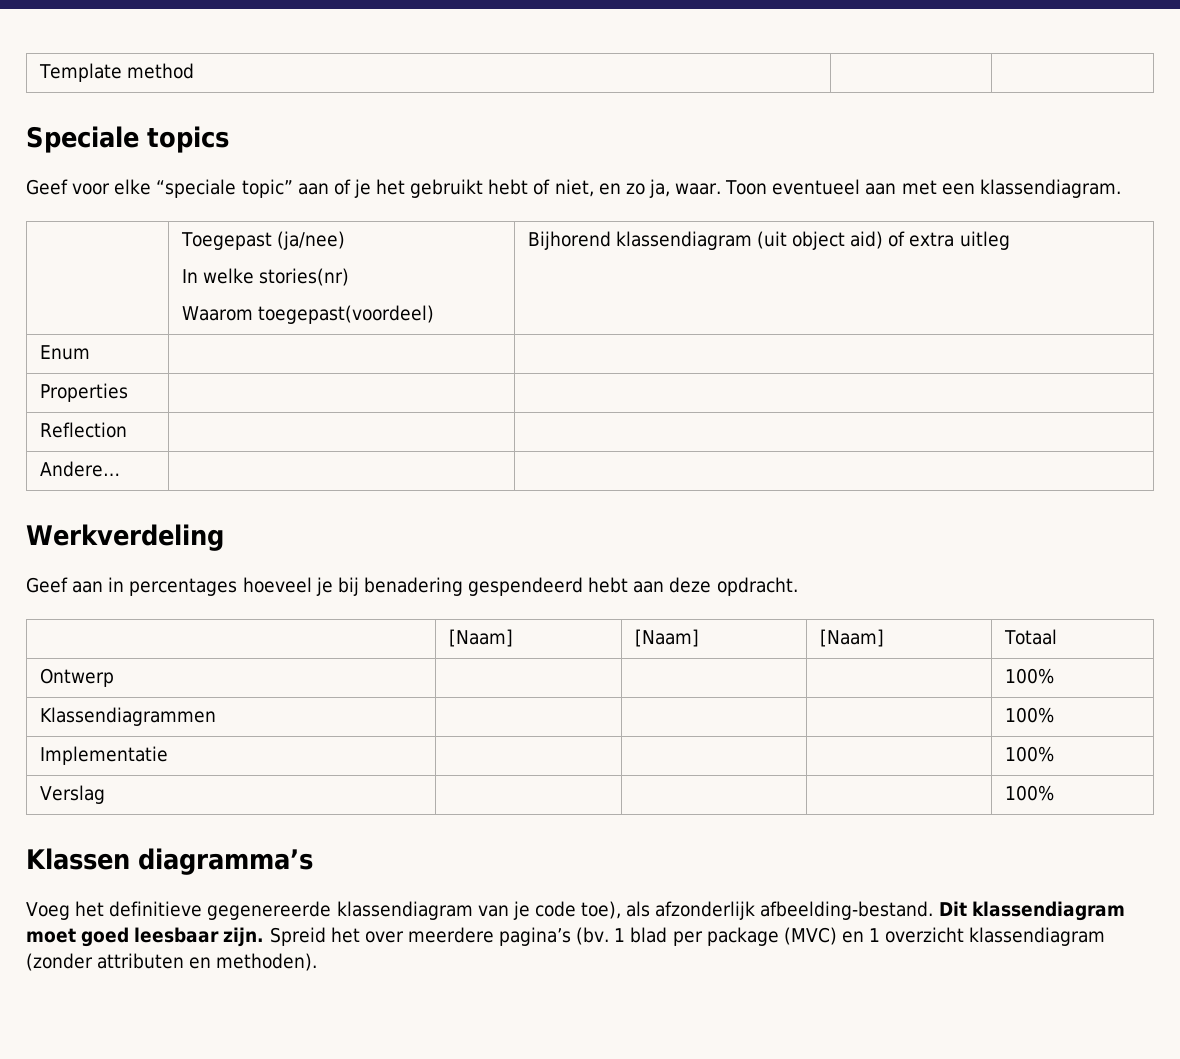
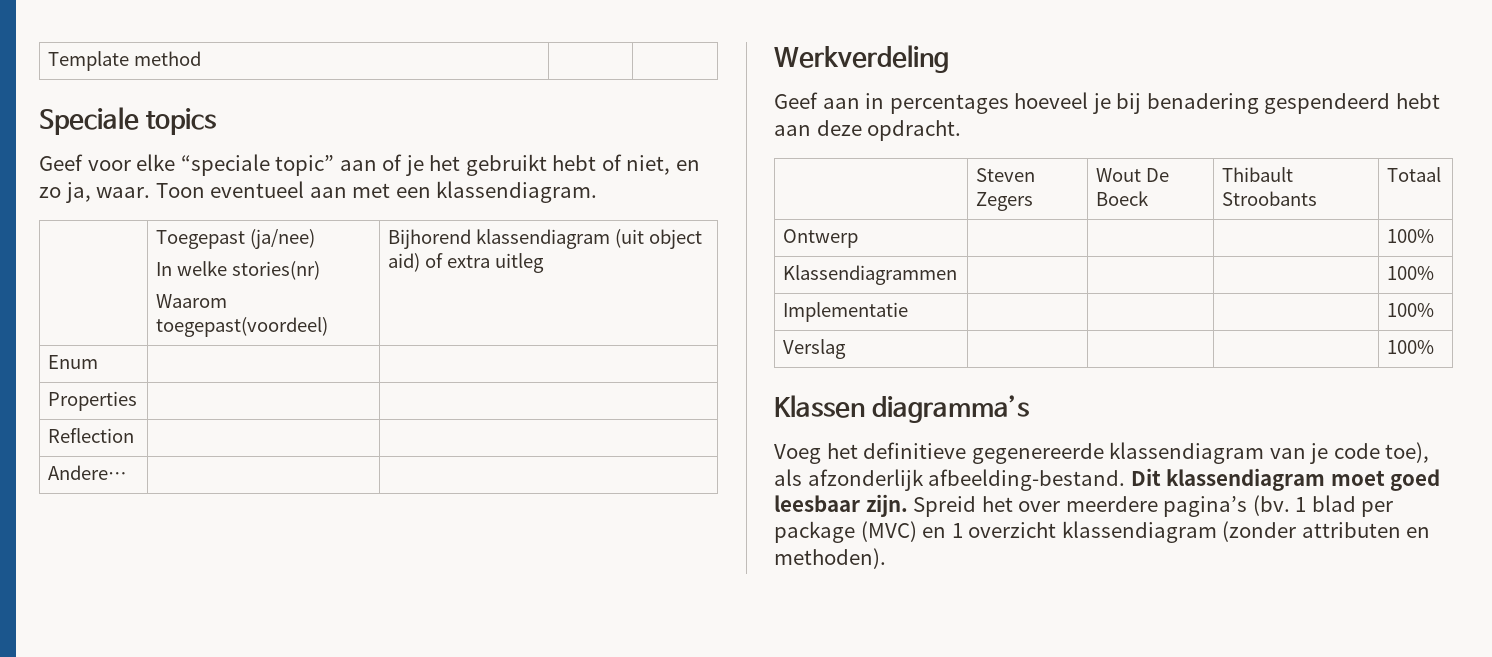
- | [Naam] | [Naam] | [Naam] | Totaal
+ | Steven Zegers | Wout De Boeck | Thibault Stroobants | Totaal

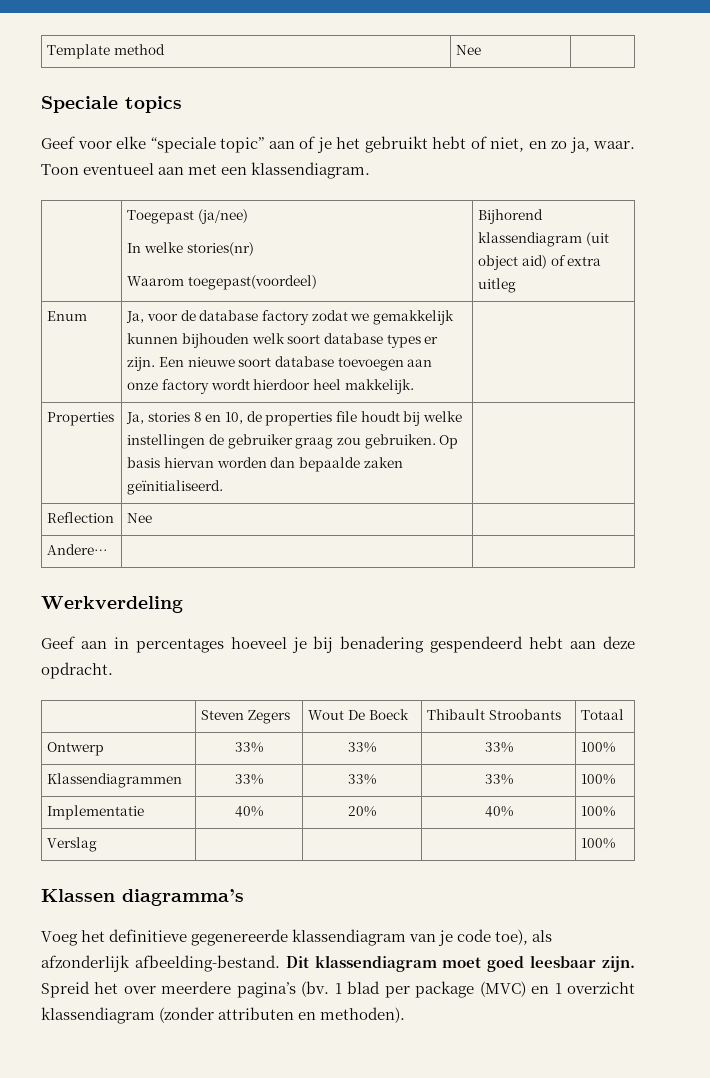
- Template method | |
+ Template method | Nee |
- Enum | |
- Properties | |
+ Enum | Ja, voor de database factory zodat we gemakkelijk kunnen bijhouden welk soort database types er zijn. Een nieuwe soort database toevoegen aan onze factory wordt hierdoor heel makkelijk. |
+ Properties | Ja, stories 8 en 10, de properties file houdt bij welke instellingen de gebruiker graag zou gebruiken. Op basis hiervan worden dan bepaalde zaken geïnitialiseerd. |
- Reflection | |
+ Reflection | Nee |
- Ontwerp | | | | 100%
+ Ontwerp | 33% | 33% | 33% | 100%
- Klassendiagrammen | | | | 100%
+ Klassendiagrammen | 33% | 33% | 33% | 100%
- Implementatie | | | | 100%
+ Implementatie | 40% | 20% | 40% | 100%

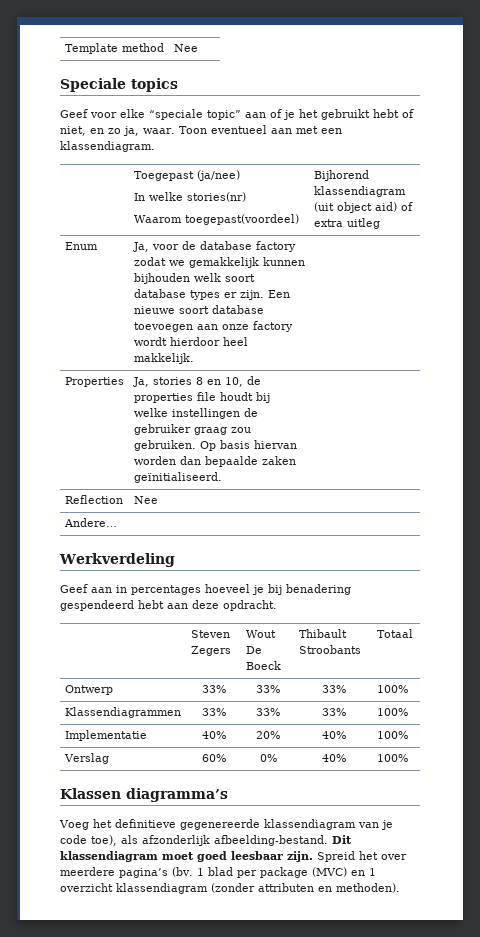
- Verslag | | | | 100%
+ Verslag | 60% | 0% | 40% | 100%

